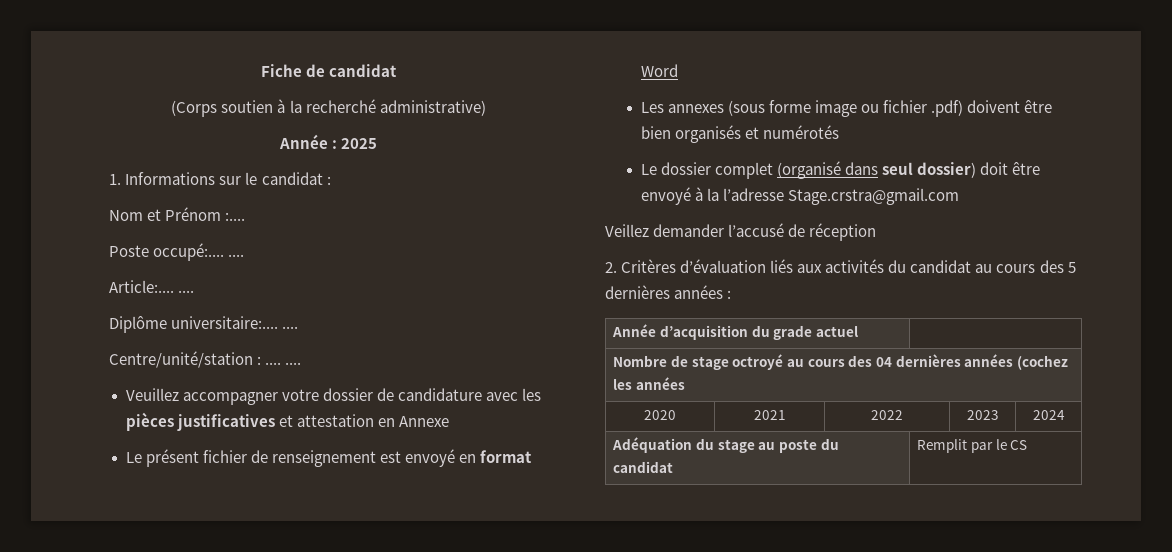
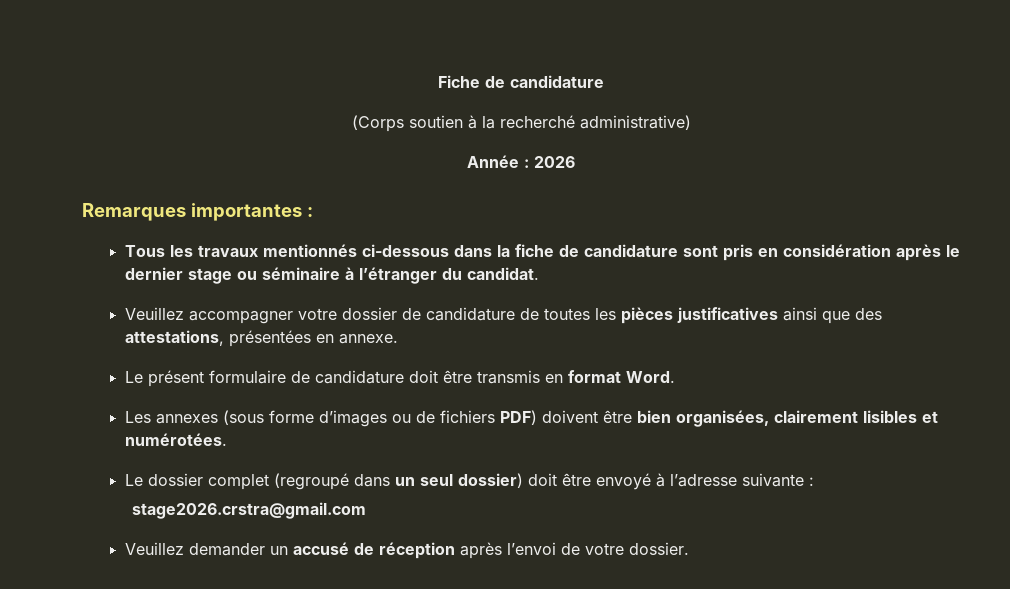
- Fiche de candidat
+ Fiche de candidature
- Année : 2025
- 1. Informations sur le candidat :
- Nom et Prénom :....
- Poste occupé:.... ....
- Article:.... ....
- Diplôme universitaire:.... ....
- Centre/unité/station : .... ....
+ Année : 2026
+ Remarques importantes :
+ Tous les travaux mentionnés ci-dessous dans la fiche de candidature sont pris en considération après le dernier stage ou séminaire à l’étranger du candidat.
- Veuillez accompagner votre dossier de candidature avec les pièces justificatives et attestation en Annexe
- Le présent fichier de renseignement est envoyé en format Word
+ Veuillez accompagner votre dossier de candidature de toutes les pièces justificatives ainsi que des attestations, présentées en annexe.
+ Le présent formulaire de candidature doit être transmis en format Word.
- Les annexes (sous forme image ou fichier .pdf) doivent être bien organisés et numérotés
+ Les annexes (sous forme d’images ou de fichiers PDF) doivent être bien organisées, clairement lisibles et numérotées.
- Le dossier complet (organisé dans seul dossier) doit être envoyé à la l’adresse Stage.crstra@gmail.com
- Veillez demander l’accusé de réception
- 2. Critères d’évaluation liés aux activités du candidat au cours des 5 dernières années :
- Année d’acquisition du grade actuel |
- Nombre de stage octroyé au cours des 04 dernières années (cochez les années
- 2020 | 2021 | 2022 | 2023 | 2024
- Adéquation du stage au poste du candidat | Remplit par le CS
+ Le dossier complet (regroupé dans un seul dossier) doit être envoyé à l’adresse suivante :
+ stage2026.crstra@gmail.com
+ Veuillez demander un accusé de réception après l’envoi de votre dossier.

